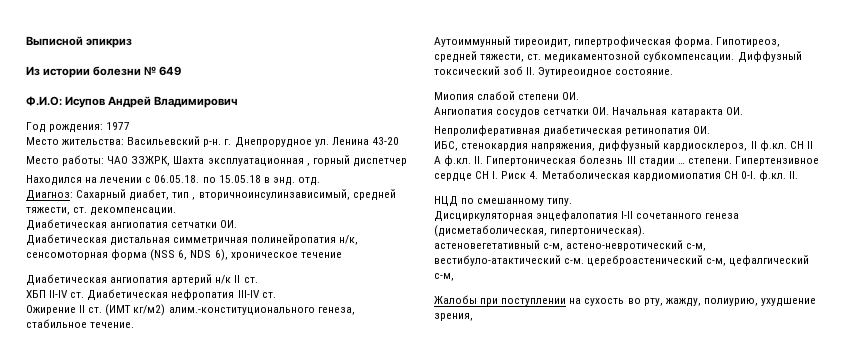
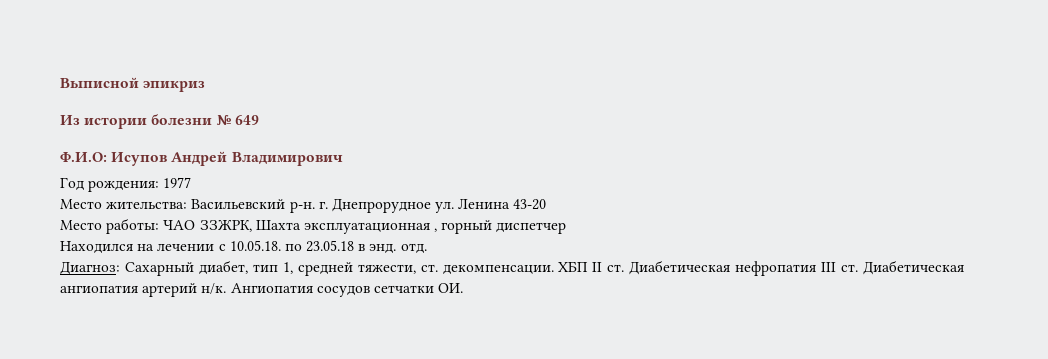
- Находился на лечении с 06.05.18. по 15.05.18 в энд. отд.
+ Находился на лечении с 10.05.18. по 23.05.18 в энд. отд.
- Диагноз: Сахарный диабет, тип , вторичноинсулинзависимый, средней тяжести, ст. декомпенсации.
- Диабетическая ангиопатия сетчатки ОИ.
- Диабетическая дистальная симметричная полинейропатия н/к, сенсомоторная форма (NSS 6, NDS 6), хроническое течение
- Диабетическая ангиопатия артерий н/к II ст.
- ХБП II-IV ст. Диабетическая нефропатия III-IV ст.
- Ожирение II ст. (ИМТ кг/м2) алим.-конституционального генеза, стабильное течение.
- Аутоиммунный тиреоидит, гипертрофическая форма. Гипотиреоз, средней тяжести, ст. медикаментозной субкомпенсации. Диффузный токсический зоб II. Эутиреоидное состояние.
- Миопия слабой степени ОИ.
- Ангиопатия сосудов сетчатки ОИ. Начальная катаракта ОИ.
- Непролиферативная диабетическая ретинопатия ОИ.
- ИБС, стенокардия напряжения, диффузный кардиосклероз, II ф.кл. СН II А ф.кл. II. Гипертоническая болезнь III стадии … степени. Гипертензивное сердце СН I. Риск 4. Метаболическая кардиомиопатия СН 0-I. ф.кл. II.
- НЦД по смешанному типу.
- Дисциркуляторная энцефалопатия I-II сочетанного генеза (дисметаболическая, гипертоническая).
- астеновегетативный с-м, астено-невротический с-м, вестибуло-атактический с-м. цереброастенический с-м, цефалгический с-м,
- Жалобы при поступлении на сухость во рту, жажду, полиурию, ухудшение зрения,
+ Диагноз: Сахарный диабет, тип 1, средней тяжести, ст. декомпенсации. ХБП II ст. Диабетическая нефропатия III ст. Диабетическая ангиопатия артерий н/к. Ангиопатия сосудов сетчатки ОИ.

